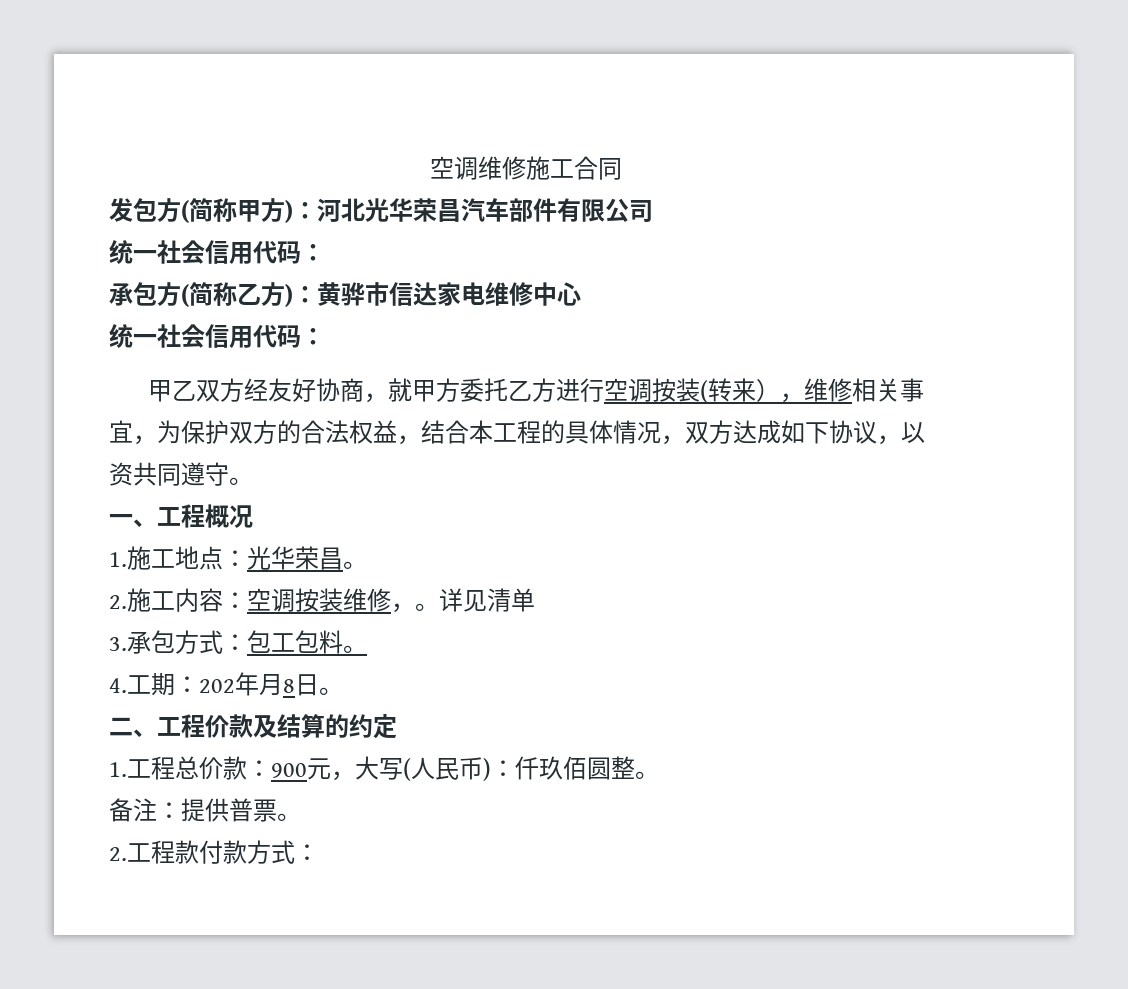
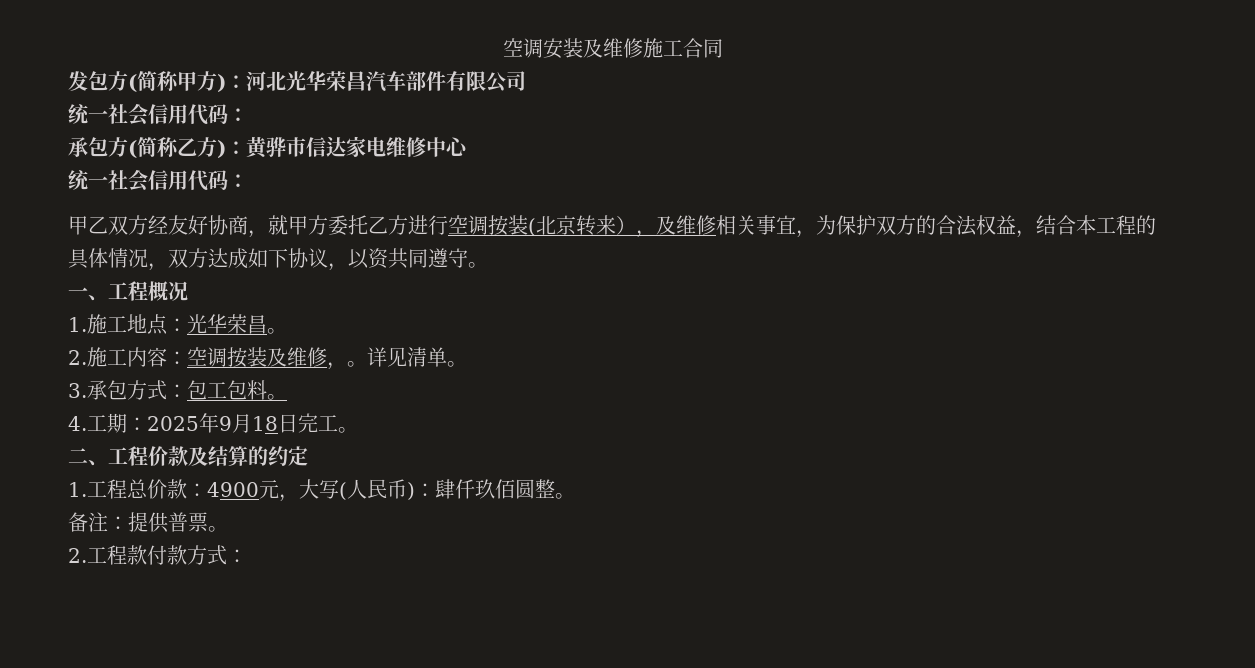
- 空调维修施工合同
+ 空调安装及维修施工合同
- 甲乙双方经友好协商，就甲方委托乙方进行空调按装(转来），维修相关事宜，为保护双方的合法权益，结合本工程的具体情况，双方达成如下协议，以资共同遵守。
+ 甲乙双方经友好协商，就甲方委托乙方进行空调按装(北京转来），及维修相关事宜，为保护双方的合法权益，结合本工程的具体情况，双方达成如下协议，以资共同遵守。
- 2.施工内容：空调按装维修，。
+ 2.施工内容：空调按装及维修，。
- 详见清单
+ 详见清单。
- 4.工期：202年月8日。
+ 4.工期：2025年9月18日完工。
- 1.工程总价款：900元，大写(人民币)：仟玖佰圆整。
+ 1.工程总价款：4900元，大写(人民币)：肆仟玖佰圆整。

